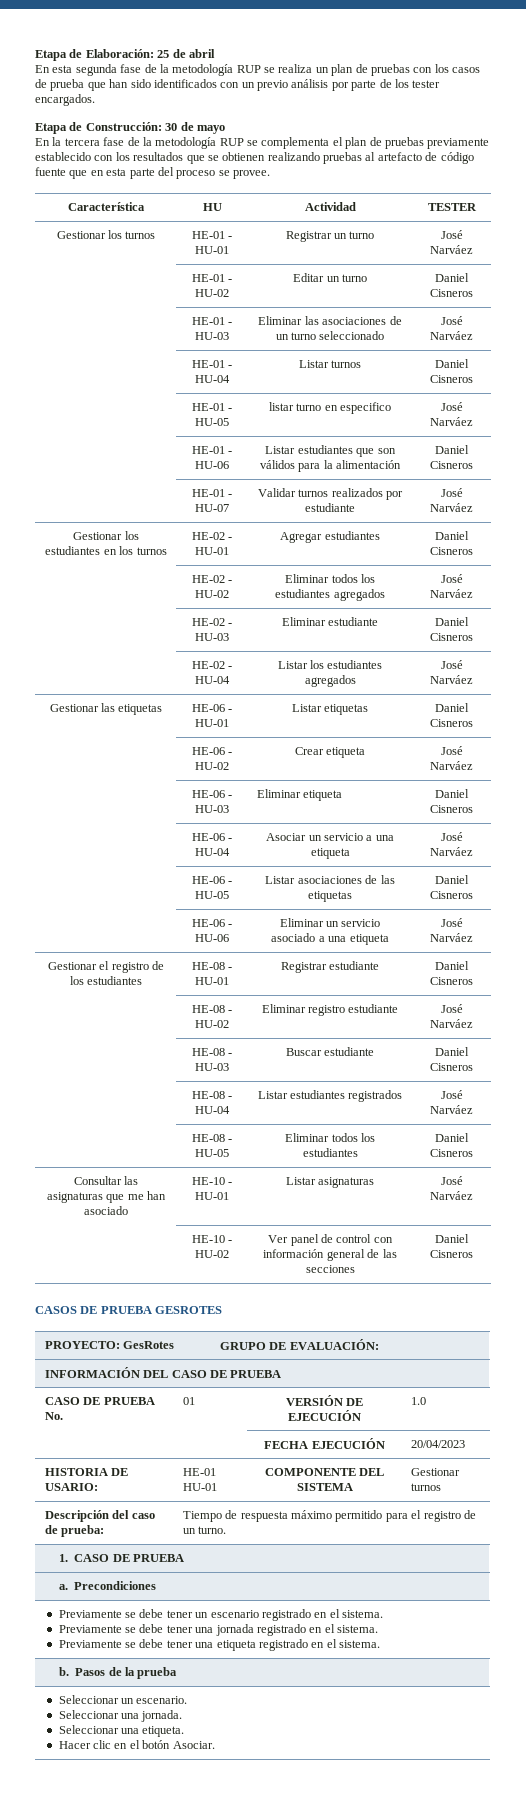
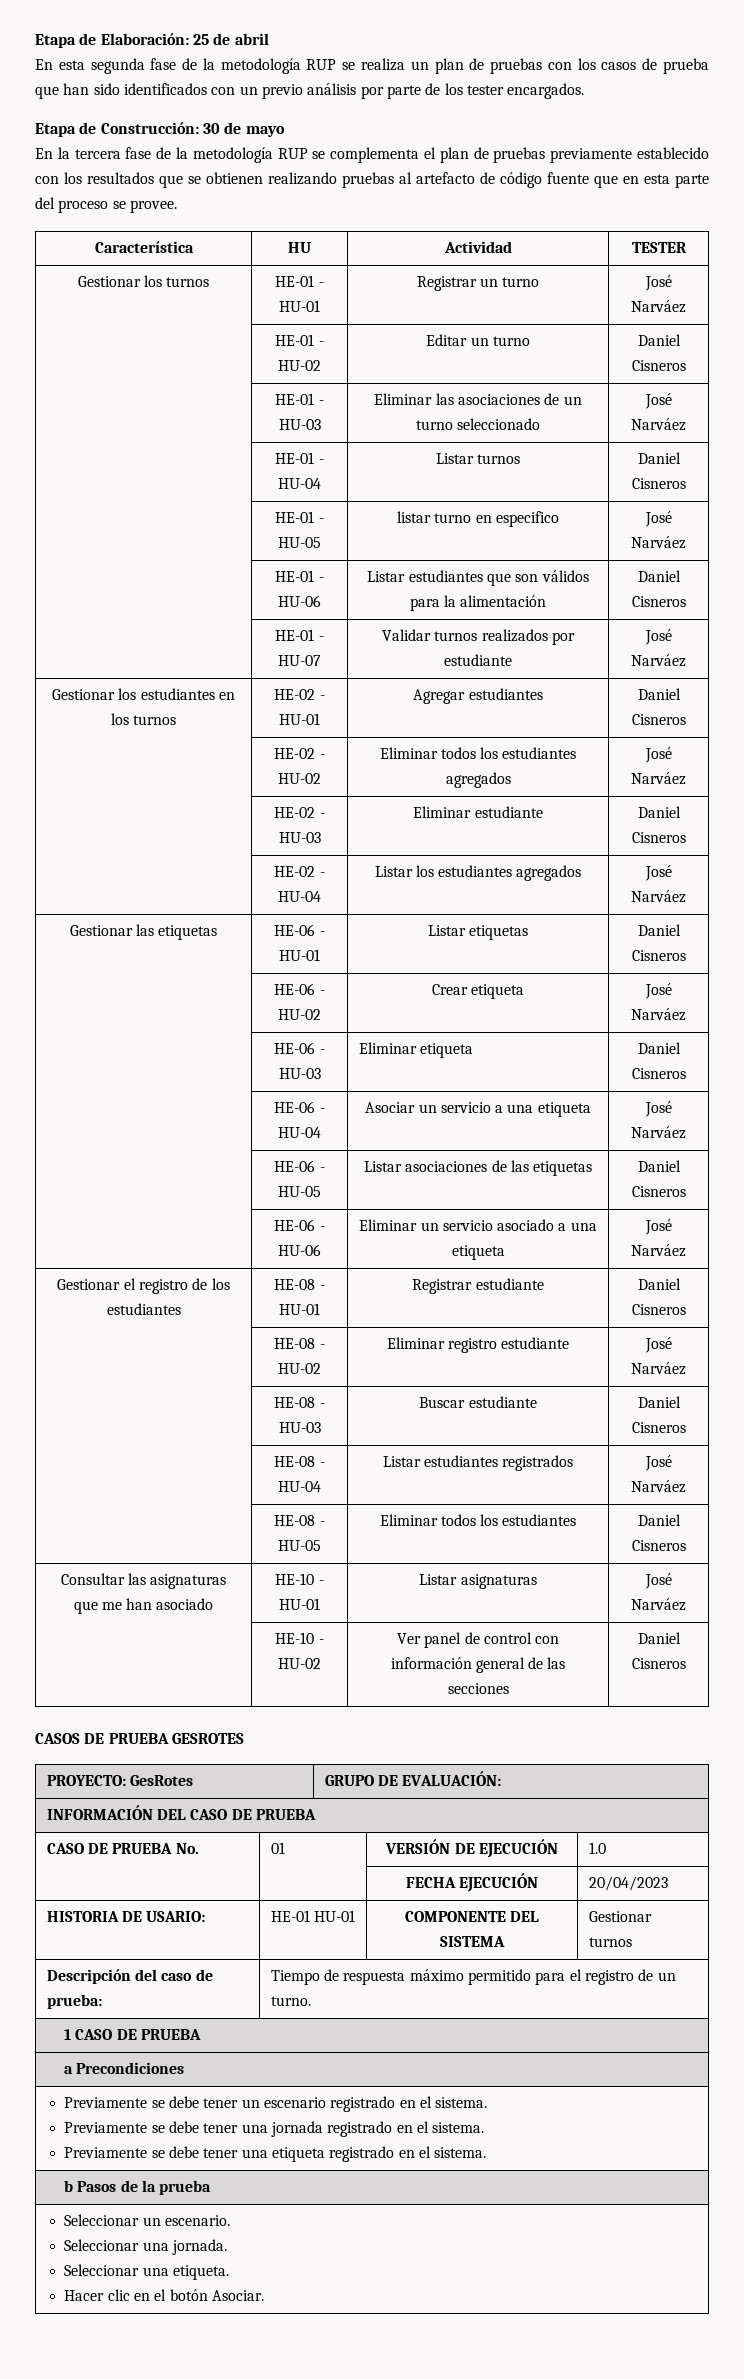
- 1. CASO DE PRUEBA
- a. Precondiciones
+ 1 CASO DE PRUEBA
+ a Precondiciones
- b. Pasos de la prueba
+ b Pasos de la prueba

